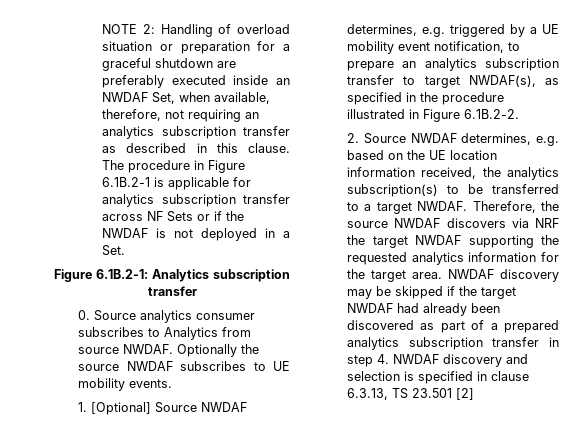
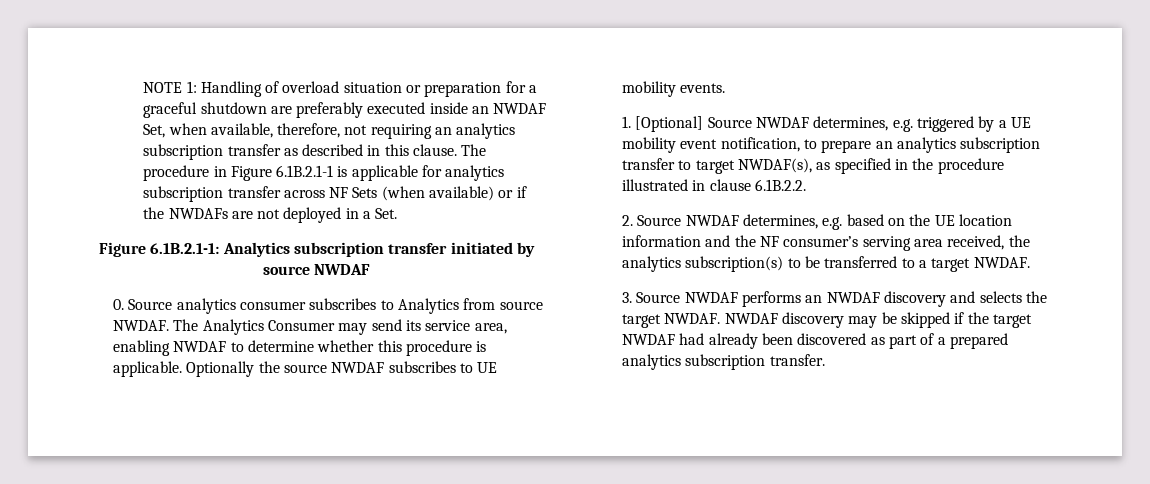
- NOTE 2: Handling of overload situation or preparation for a graceful shutdown are preferably executed inside an NWDAF Set, when available, therefore, not requiring an analytics subscription transfer as described in this clause.
+ NOTE 1: Handling of overload situation or preparation for a graceful shutdown are preferably executed inside an NWDAF Set, when available, therefore, not requiring an analytics subscription transfer as described in this clause.
- The procedure in Figure 6.1B.2-1 is applicable for analytics subscription transfer across NF Sets or if the NWDAF is not deployed in a Set.
+ The procedure in Figure 6.1B.2.1-1 is applicable for analytics subscription transfer across NF Sets (when available) or if the NWDAFs are not deployed in a Set.
- Figure 6.1B.2-1: Analytics subscription transfer
+ Figure 6.1B.2.1-1: Analytics subscription transfer initiated by source NWDAF
+ The Analytics Consumer may send its service area, enabling NWDAF to determine whether this procedure is applicable.
- 1. [Optional] Source NWDAF determines, e.g. triggered by a UE mobility event notification, to prepare an analytics subscription transfer to target NWDAF(s), as specified in the procedure illustrated in Figure 6.1B.2-2.
+ 1. [Optional] Source NWDAF determines, e.g. triggered by a UE mobility event notification, to prepare an analytics subscription transfer to target NWDAF(s), as specified in the procedure illustrated in clause 6.1B.2.2.
- 2. Source NWDAF determines, e.g. based on the UE location information received, the analytics subscription(s) to be transferred to a target NWDAF. Therefore, the source NWDAF discovers via NRF the target NWDAF supporting the requested analytics information for the target area.
+ 2. Source NWDAF determines, e.g. based on the UE location information and the NF consumer’s serving area received, the analytics subscription(s) to be transferred to a target NWDAF.
+ 3. Source NWDAF performs an NWDAF discovery and selects the target NWDAF.
- NWDAF discovery may be skipped if the target NWDAF had already been discovered as part of a prepared analytics subscription transfer in step 4. NWDAF discovery and selection is specified in clause 6.3.13, TS 23.501 [2]
+ NWDAF discovery may be skipped if the target NWDAF had already been discovered as part of a prepared analytics subscription transfer.

